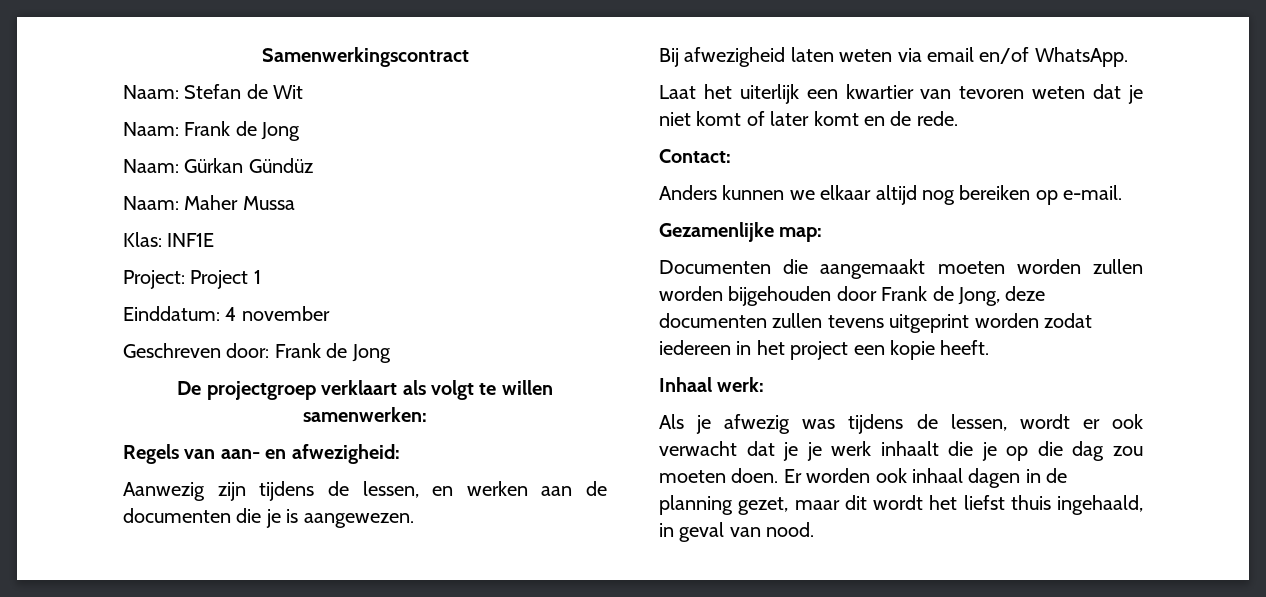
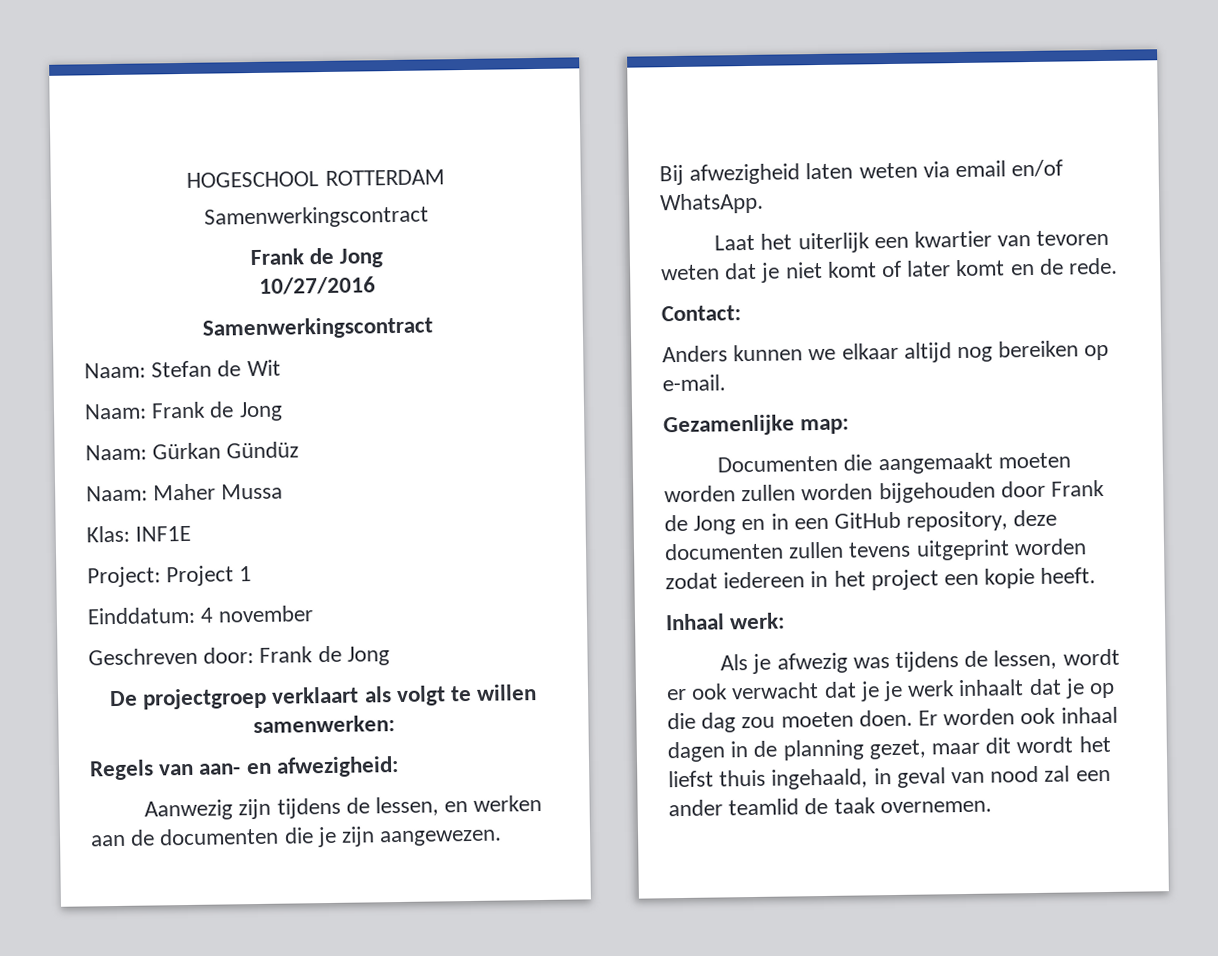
+ HOGESCHOOL ROTTERDAM
+ Samenwerkingscontract
+ Frank de Jong
+ 10/27/2016
- Aanwezig zijn tijdens de lessen, en werken aan de documenten die je is aangewezen.
+ Aanwezig zijn tijdens de lessen, en werken aan de documenten die je zijn aangewezen.
- Documenten die aangemaakt moeten worden zullen worden bijgehouden door Frank de Jong, deze documenten zullen tevens uitgeprint worden zodat iedereen in het project een kopie heeft.
+ Documenten die aangemaakt moeten worden zullen worden bijgehouden door Frank de Jong en in een GitHub repository, deze documenten zullen tevens uitgeprint worden zodat iedereen in het project een kopie heeft.
- Als je afwezig was tijdens de lessen, wordt er ook verwacht dat je je werk inhaalt die je op die dag zou moeten doen.
+ Als je afwezig was tijdens de lessen, wordt er ook verwacht dat je je werk inhaalt dat je op die dag zou moeten doen.
- Er worden ook inhaal dagen in de planning gezet, maar dit wordt het liefst thuis ingehaald, in geval van nood.
+ Er worden ook inhaal dagen in de planning gezet, maar dit wordt het liefst thuis ingehaald, in geval van nood zal een ander teamlid de taak overnemen.

